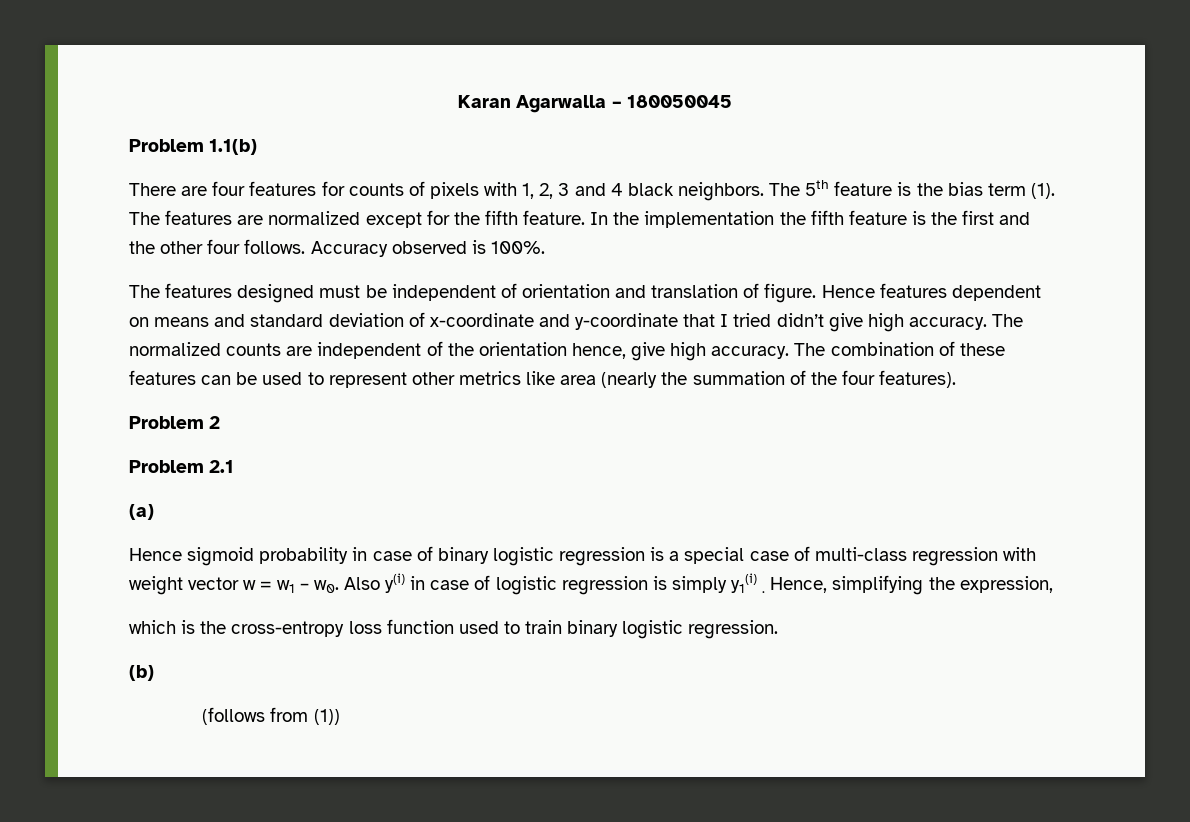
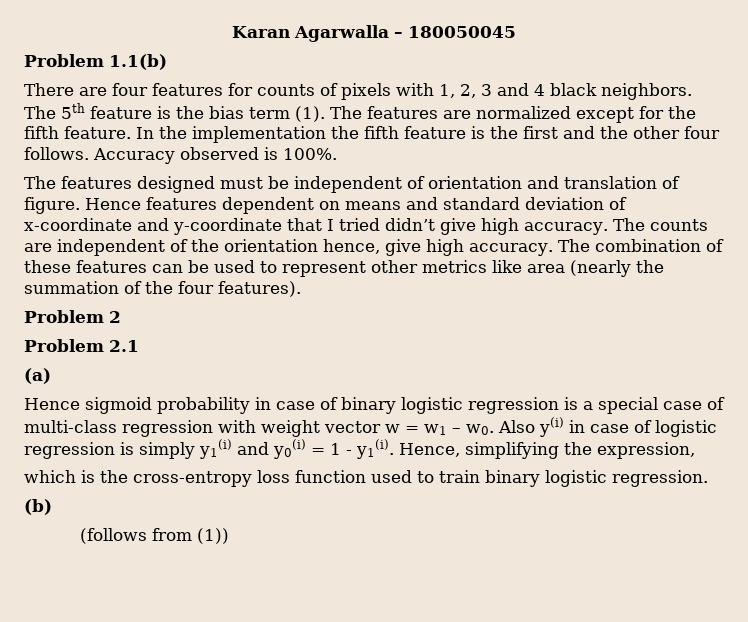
- The normalized counts are independent of the orientation hence, give high accuracy.
+ The counts are independent of the orientation hence, give high accuracy.
- Also y(i) in case of logistic regression is simply y1(i) .
+ Also y(i) in case of logistic regression is simply y1(i) and y0(i) = 1 - y1(i).

